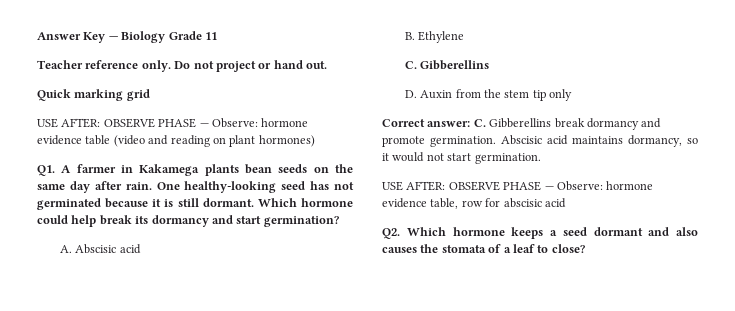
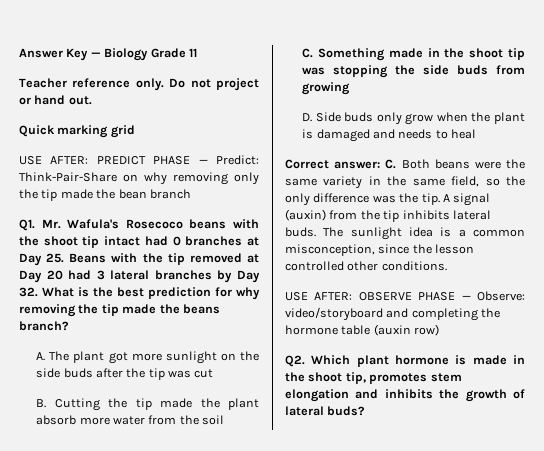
- USE AFTER: OBSERVE PHASE — Observe: hormone evidence table (video and reading on plant hormones)
- Q1. A farmer in Kakamega plants bean seeds on the same day after rain. One healthy-looking seed has not germinated because it is still dormant. Which hormone could help break its dormancy and start germination?
- A. Abscisic acid
- B. Ethylene
- C. Gibberellins
- D. Auxin from the stem tip only
- Correct answer: C. Gibberellins break dormancy and promote germination. Abscisic acid maintains dormancy, so it would not start germination.
- USE AFTER: OBSERVE PHASE — Observe: hormone evidence table, row for abscisic acid
- Q2. Which hormone keeps a seed dormant and also causes the stomata of a leaf to close?
+ USE AFTER: PREDICT PHASE — Predict: Think-Pair-Share on why removing only the tip made the bean branch
+ Q1. Mr. Wafula's Rosecoco beans with the shoot tip intact had 0 branches at Day 25. Beans with the tip removed at Day 20 had 3 lateral branches by Day 32. What is the best prediction for why removing the tip made the beans branch?
+ A. The plant got more sunlight on the side buds after the tip was cut
+ B. Cutting the tip made the plant absorb more water from the soil
+ C. Something made in the shoot tip was stopping the side buds from growing
+ D. Side buds only grow when the plant is damaged and needs to heal
+ Correct answer: C. Both beans were the same variety in the same field, so the only difference was the tip. A signal (auxin) from the tip inhibits lateral buds. The sunlight idea is a common misconception, since the lesson controlled other conditions.
+ USE AFTER: OBSERVE PHASE — Observe: video/storyboard and completing the hormone table (auxin row)
+ Q2. Which plant hormone is made in the shoot tip, promotes stem elongation and inhibits the growth of lateral buds?

